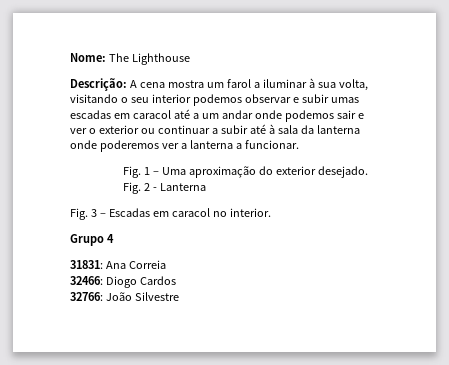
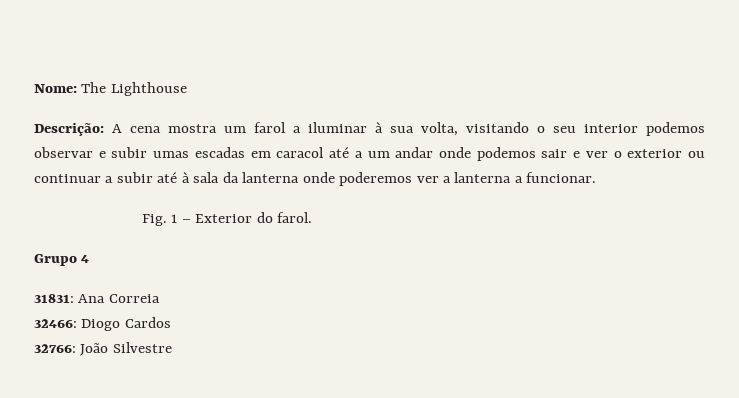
- Fig. 1 – Uma aproximação do exterior desejado. Fig. 2 - Lanterna
- Fig. 3 – Escadas em caracol no interior.
+ Fig. 1 – Exterior do farol.

